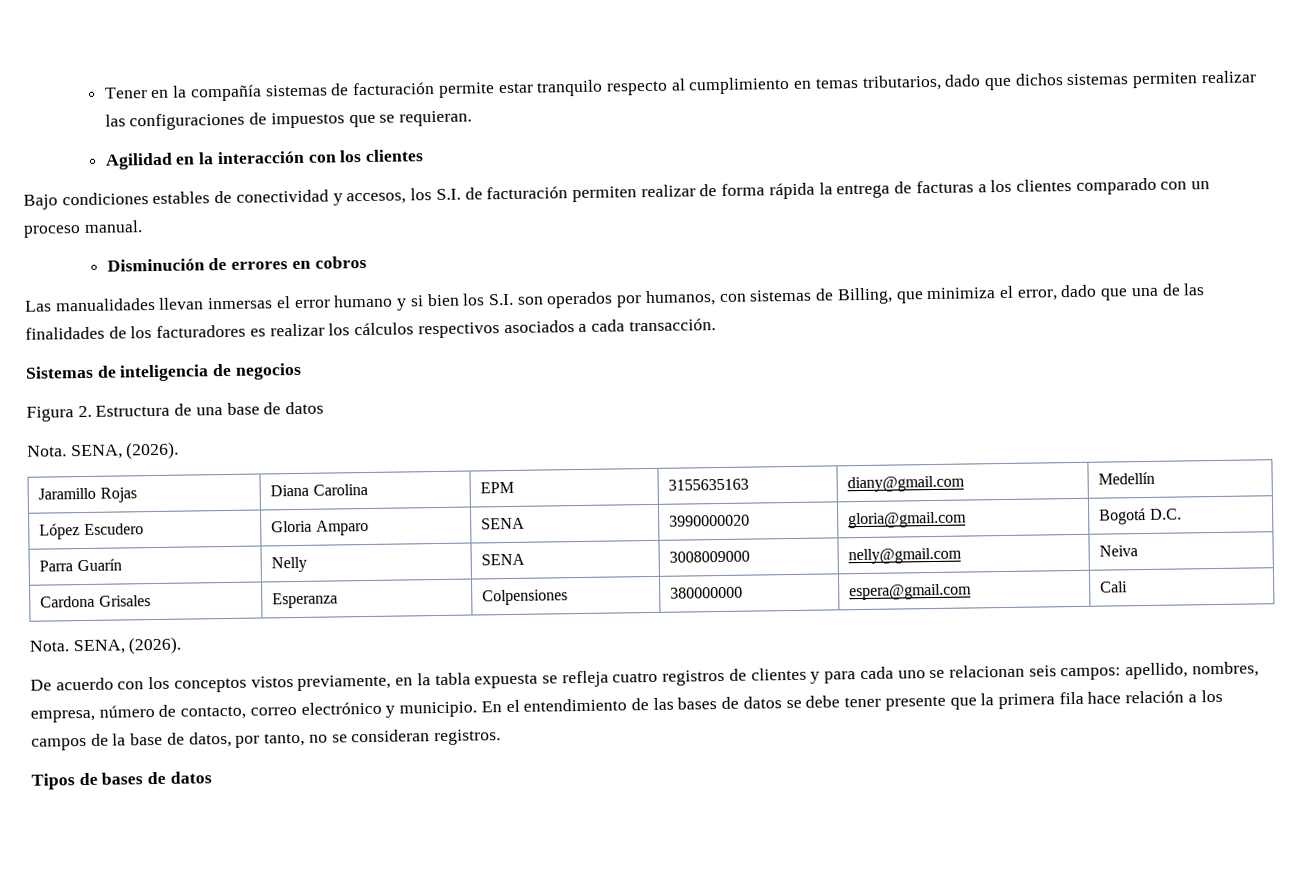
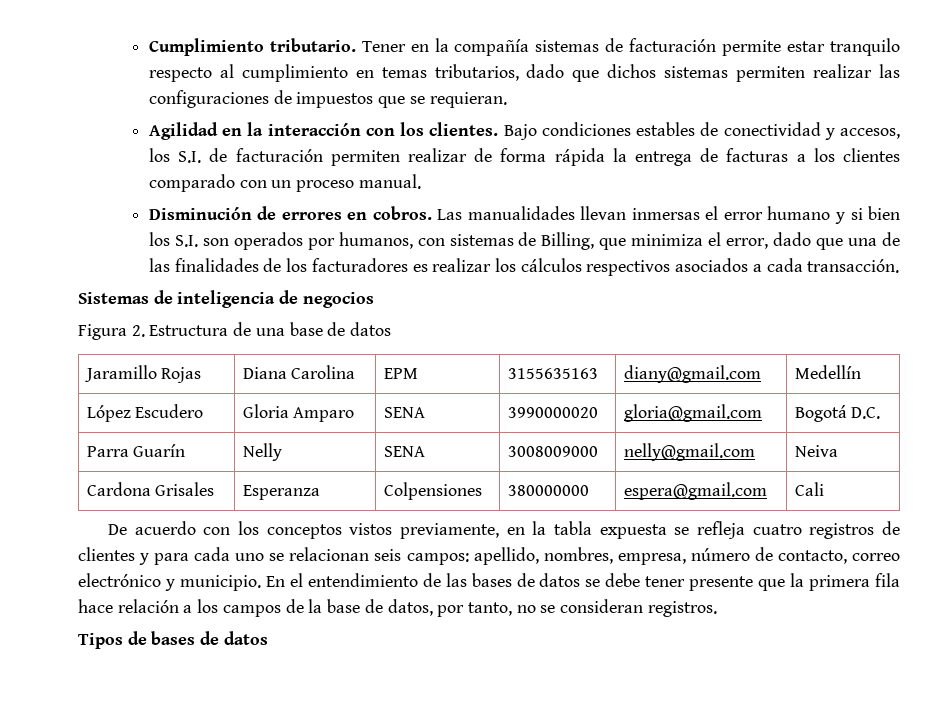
+ Cumplimiento tributario.
- Agilidad en la interacción con los clientes
- Bajo condiciones estables de conectividad y accesos, los S.I. de facturación permiten realizar de forma rápida la entrega de facturas a los clientes comparado con un proceso manual.
+ Agilidad en la interacción con los clientes. Bajo condiciones estables de conectividad y accesos, los S.I. de facturación permiten realizar de forma rápida la entrega de facturas a los clientes comparado con un proceso manual.
- Disminución de errores en cobros
- Las manualidades llevan inmersas el error humano y si bien los S.I. son operados por humanos, con sistemas de Billing, que minimiza el error, dado que una de las finalidades de los facturadores es realizar los cálculos respectivos asociados a cada transacción.
+ Disminución de errores en cobros. Las manualidades llevan inmersas el error humano y si bien los S.I. son operados por humanos, con sistemas de Billing, que minimiza el error, dado que una de las finalidades de los facturadores es realizar los cálculos respectivos asociados a cada transacción.
  Figura 2. Estructura de una base de datos
- Nota. SENA, (2026).
  Cardona Grisales | Esperanza | Colpensiones | 380000000 | espera@gmail.com | Cali
- Nota. SENA, (2026).

